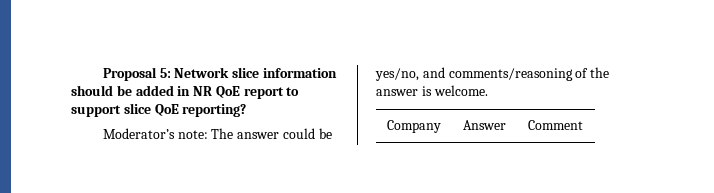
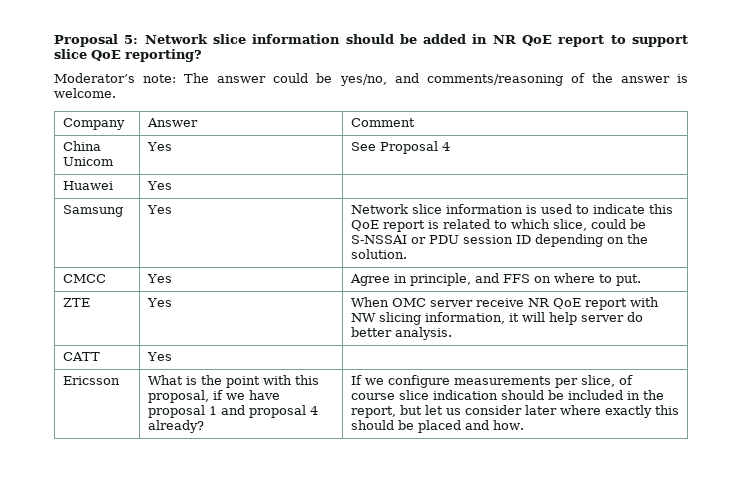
+ China Unicom | Yes | See Proposal 4
+ Huawei | Yes |
+ Samsung | Yes | Network slice information is used to indicate this QoE report is related to which slice, could be S-NSSAI or PDU session ID depending on the solution.
+ CMCC | Yes | Agree in principle, and FFS on where to put.
+ ZTE | Yes | When OMC server receive NR QoE report with NW slicing information, it will help server do better analysis.
+ CATT | Yes |
+ Ericsson | What is the point with this proposal, if we have proposal 1 and proposal 4 already? | If we configure measurements per slice, of course slice indication should be included in the report, but let us consider later where exactly this should be placed and how.

